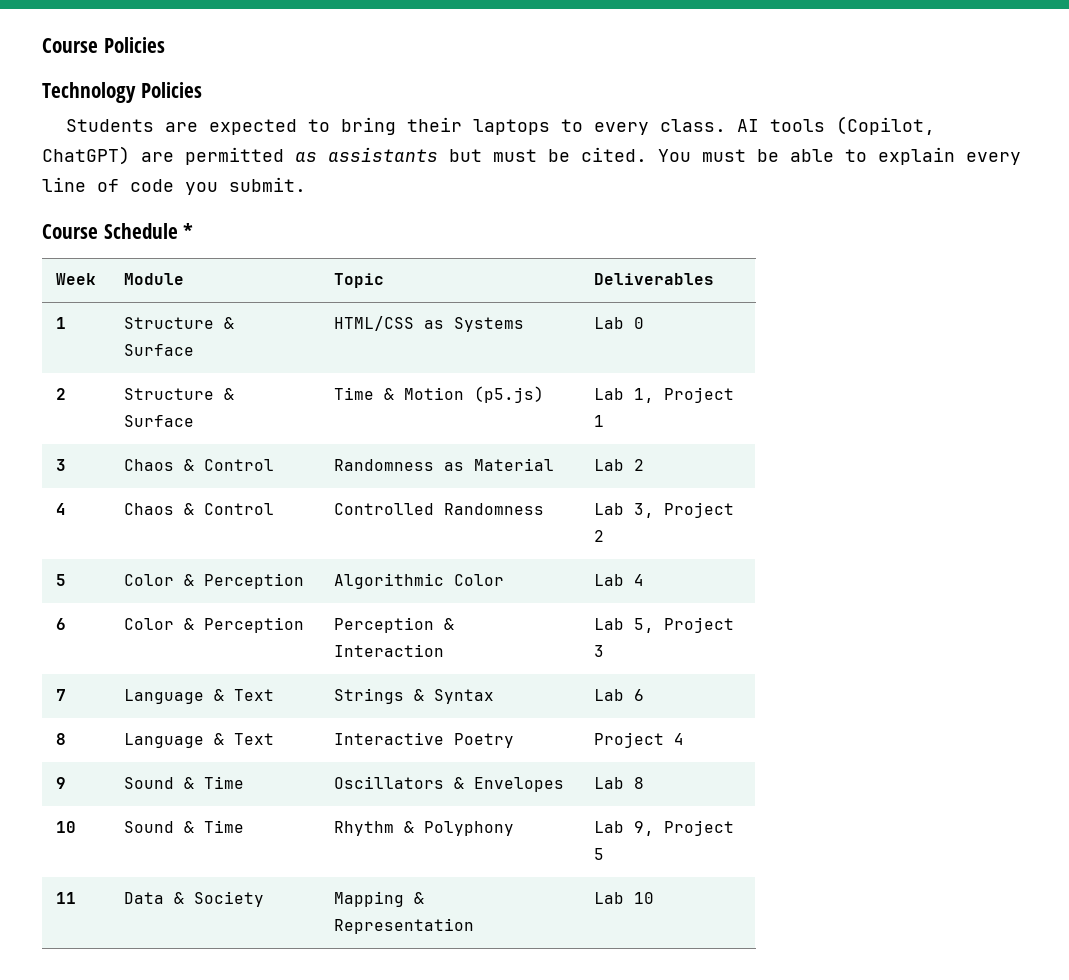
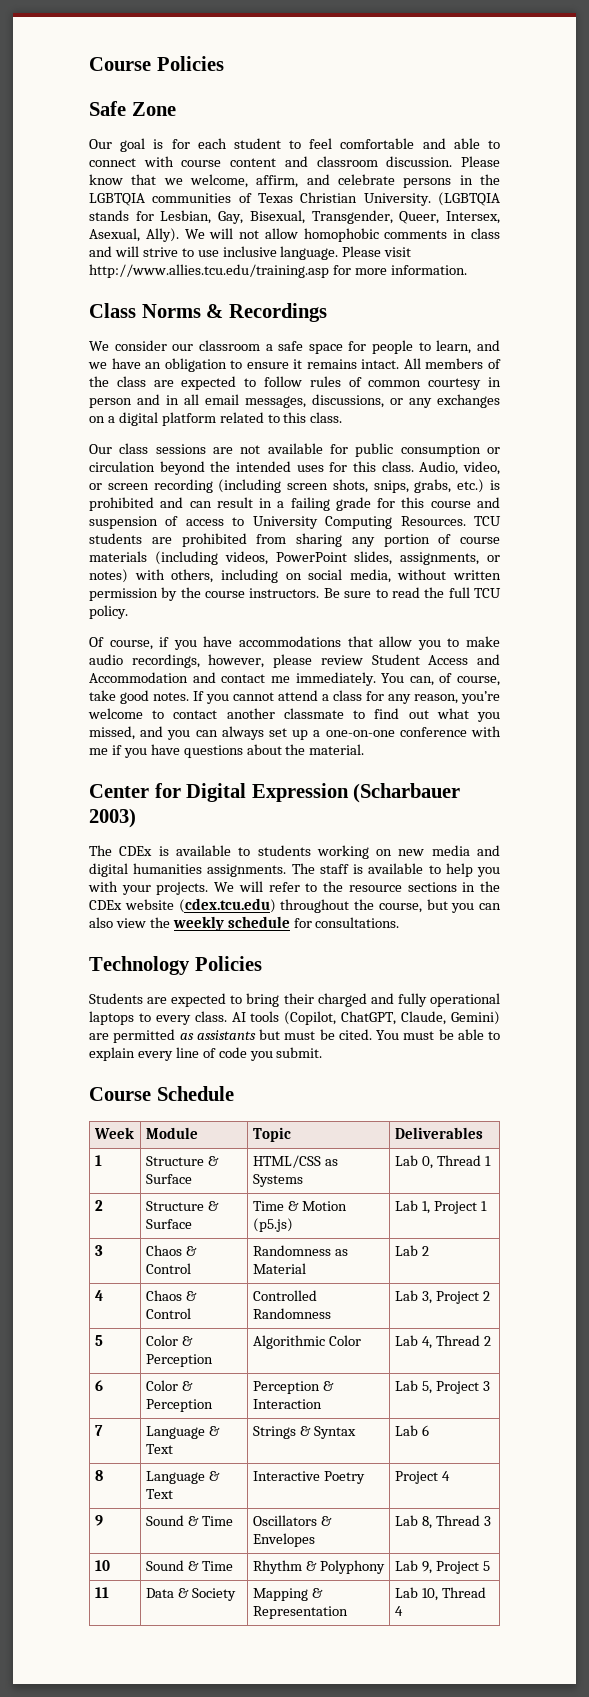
+ Safe Zone
+ Our goal is for each student to feel comfortable and able to connect with course content and classroom discussion. Please know that we welcome, affirm, and celebrate persons in the LGBTQIA communities of Texas Christian University. (LGBTQIA stands for Lesbian, Gay, Bisexual, Transgender, Queer, Intersex, Asexual, Ally). We will not allow homophobic comments in class and will strive to use inclusive language. Please visit http://www.allies.tcu.edu/training.asp for more information.
+ Class Norms & Recordings
+ We consider our classroom a safe space for people to learn, and we have an obligation to ensure it remains intact. All members of the class are expected to follow rules of common courtesy in person and in all email messages, discussions, or any exchanges on a digital platform related to this class.
+ Our class sessions are not available for public consumption or circulation beyond the intended uses for this class. Audio, video, or screen recording (including screen shots, snips, grabs, etc.) is prohibited and can result in a failing grade for this course and suspension of access to University Computing Resources. TCU students are prohibited from sharing any portion of course materials (including videos, PowerPoint slides, assignments, or notes) with others, including on social media, without written permission by the course instructors. Be sure to read the full TCU policy.
+ Of course, if you have accommodations that allow you to make audio recordings, however, please review Student Access and Accommodation and contact me immediately. You can, of course, take good notes. If you cannot attend a class for any reason, you’re welcome to contact another classmate to find out what you missed, and you can always set up a one-on-one conference with me if you have questions about the material.
+ Center for Digital Expression (Scharbauer 2003)
+ The CDEx is available to students working on new media and digital humanities assignments. The staff is available to help you with your projects. We will refer to the resource sections in the CDEx website (cdex.tcu.edu) throughout the course, but you can also view the weekly schedule for consultations.
- Students are expected to bring their laptops to every class.
+ Students are expected to bring their charged and fully operational laptops to every class.
- AI tools (Copilot, ChatGPT) are permitted as assistants but must be cited.
+ AI tools (Copilot, ChatGPT, Claude, Gemini) are permitted as assistants but must be cited.
- Course Schedule *
+ Course Schedule
- 1 | Structure & Surface | HTML/CSS as Systems | Lab 0
+ 1 | Structure & Surface | HTML/CSS as Systems | Lab 0, Thread 1
- 5 | Color & Perception | Algorithmic Color | Lab 4
+ 5 | Color & Perception | Algorithmic Color | Lab 4, Thread 2
- 9 | Sound & Time | Oscillators & Envelopes | Lab 8
+ 9 | Sound & Time | Oscillators & Envelopes | Lab 8, Thread 3
- 11 | Data & Society | Mapping & Representation | Lab 10
+ 11 | Data & Society | Mapping & Representation | Lab 10, Thread 4

